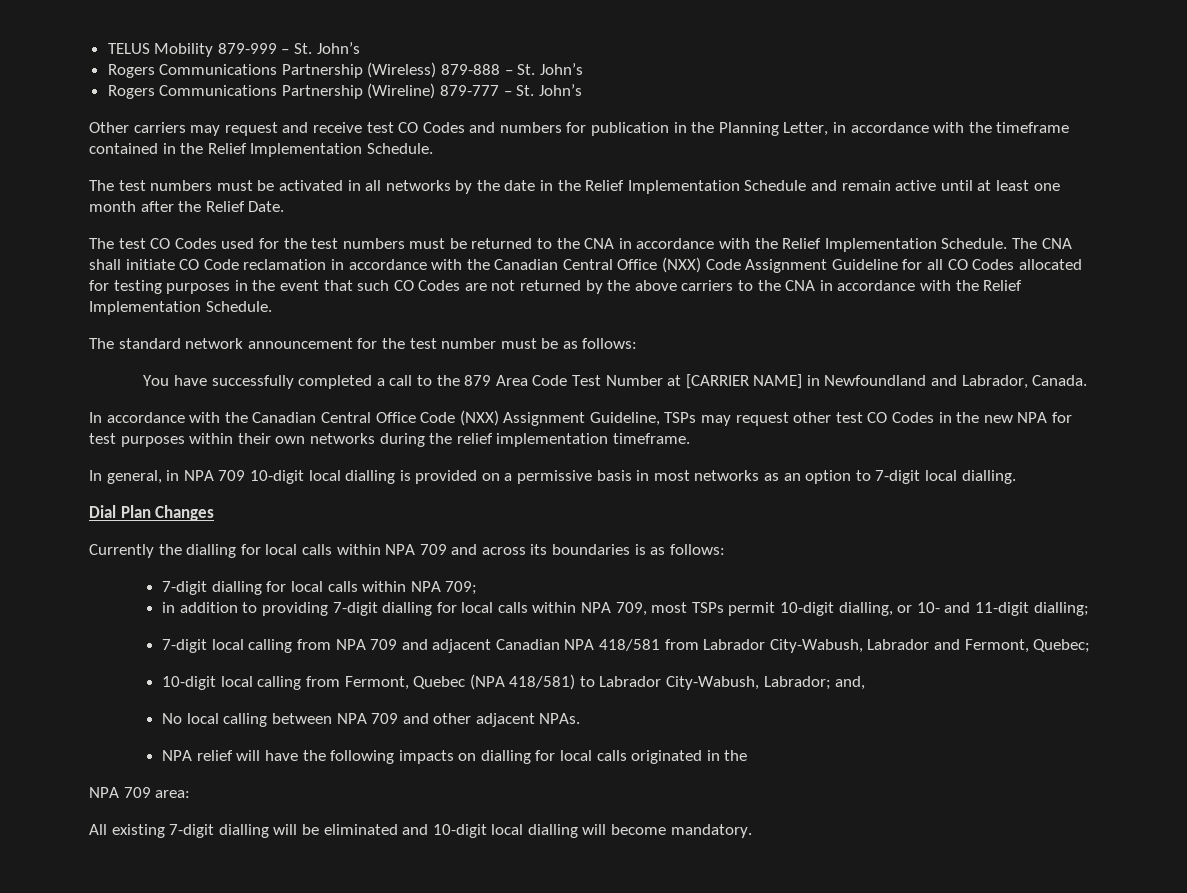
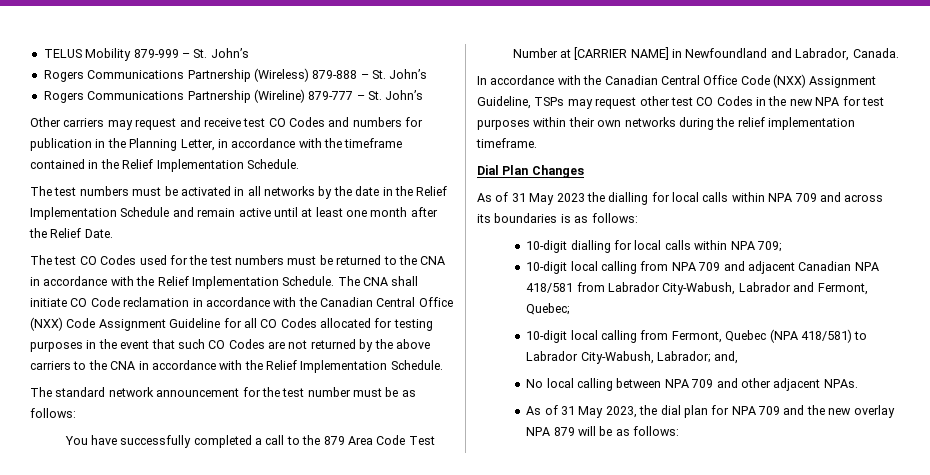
- In general, in NPA 709 10-digit local dialling is provided on a permissive basis in most networks as an option to 7-digit local dialling.
  Dial Plan Changes
- Currently the dialling for local calls within NPA 709 and across its boundaries is as follows:
+ As of 31 May 2023 the dialling for local calls within NPA 709 and across its boundaries is as follows:
- 7-digit dialling for local calls within NPA 709;
+ 10-digit dialling for local calls within NPA 709;
- in addition to providing 7-digit dialling for local calls within NPA 709, most TSPs permit 10-digit dialling, or 10- and 11-digit dialling;
- 7-digit local calling from NPA 709 and adjacent Canadian NPA 418/581 from Labrador City-Wabush, Labrador and Fermont, Quebec;
+ 10-digit local calling from NPA 709 and adjacent Canadian NPA 418/581 from Labrador City-Wabush, Labrador and Fermont, Quebec;
- NPA relief will have the following impacts on dialling for local calls originated in the
- NPA 709 area:
- All existing 7-digit dialling will be eliminated and 10-digit local dialling will become mandatory.
+ As of 31 May 2023, the dial plan for NPA 709 and the new overlay NPA 879 will be as follows:

